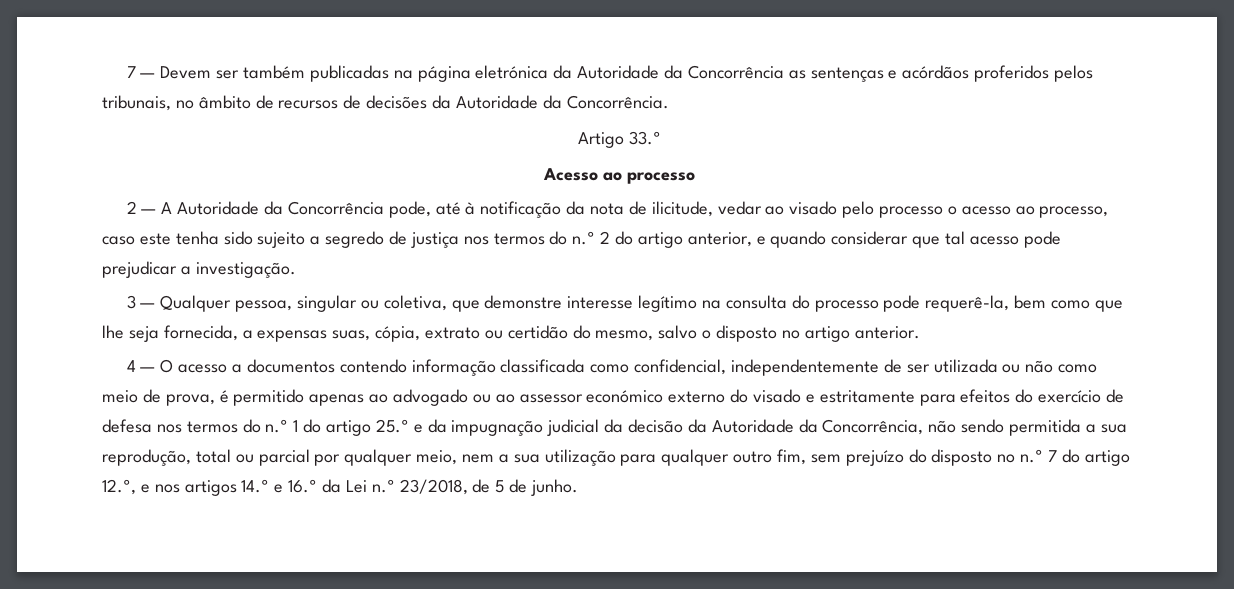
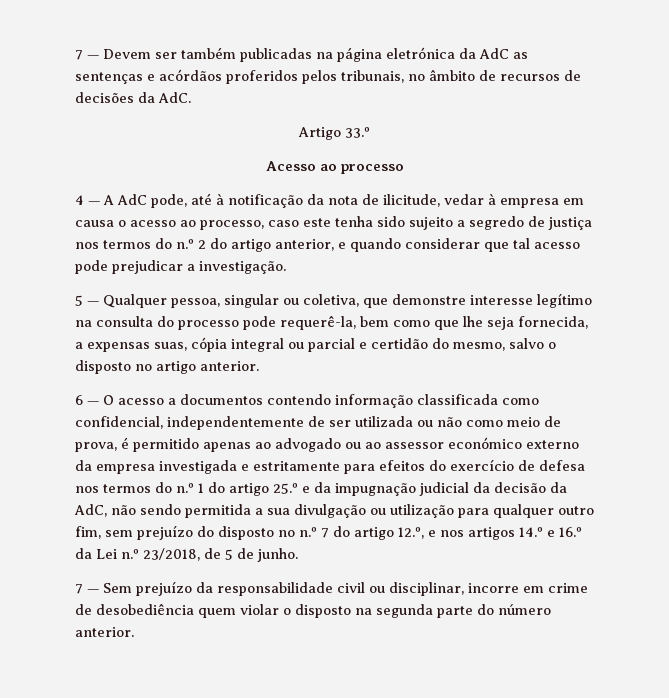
- 7 — Devem ser também publicadas na página eletrónica da Autoridade da Concorrência as sentenças e acórdãos proferidos pelos tribunais, no âmbito de recursos de decisões da Autoridade da Concorrência.
+ 7 — Devem ser também publicadas na página eletrónica da AdC as sentenças e acórdãos proferidos pelos tribunais, no âmbito de recursos de decisões da AdC.
- 2 — A Autoridade da Concorrência pode, até à notificação da nota de ilicitude, vedar ao visado pelo processo o acesso ao processo, caso este tenha sido sujeito a segredo de justiça nos termos do n.º 2 do artigo anterior, e quando considerar que tal acesso pode prejudicar a investigação.
+ 4 — A AdC pode, até à notificação da nota de ilicitude, vedar à empresa em causa o acesso ao processo, caso este tenha sido sujeito a segredo de justiça nos termos do n.º 2 do artigo anterior, e quando considerar que tal acesso pode prejudicar a investigação.
- 3 — Qualquer pessoa, singular ou coletiva, que demonstre interesse legítimo na consulta do processo pode requerê-la, bem como que lhe seja fornecida, a expensas suas, cópia, extrato ou certidão do mesmo, salvo o disposto no artigo anterior.
+ 5 — Qualquer pessoa, singular ou coletiva, que demonstre interesse legítimo na consulta do processo pode requerê-la, bem como que lhe seja fornecida, a expensas suas, cópia integral ou parcial e certidão do mesmo, salvo o disposto no artigo anterior.
- 4 — O acesso a documentos contendo informação classificada como confidencial, independentemente de ser utilizada ou não como meio de prova, é permitido apenas ao advogado ou ao assessor económico externo do visado e estritamente para efeitos do exercício de defesa nos termos do n.º 1 do artigo 25.º e da impugnação judicial da decisão da Autoridade da Concorrência, não sendo permitida a sua reprodução, total ou parcial por qualquer meio, nem a sua utilização para qualquer outro fim, sem prejuízo do disposto no n.º 7 do artigo 12.º, e nos artigos 14.º e 16.º da Lei n.º 23/2018, de 5 de junho.
+ 6 — O acesso a documentos contendo informação classificada como confidencial, independentemente de ser utilizada ou não como meio de prova, é permitido apenas ao advogado ou ao assessor económico externo da empresa investigada e estritamente para efeitos do exercício de defesa nos termos do n.º 1 do artigo 25.º e da impugnação judicial da decisão da AdC, não sendo permitida a sua divulgação ou utilização para qualquer outro fim, sem prejuízo do disposto no n.º 7 do artigo 12.º, e nos artigos 14.º e 16.º da Lei n.º 23/2018, de 5 de junho.
+ 7 — Sem prejuízo da responsabilidade civil ou disciplinar, incorre em crime de desobediência quem violar o disposto na segunda parte do número anterior.

